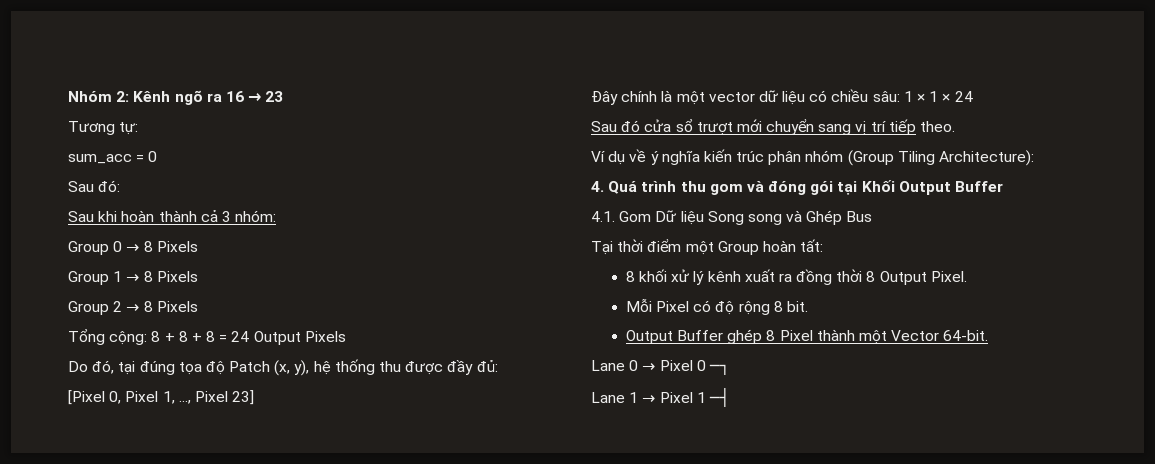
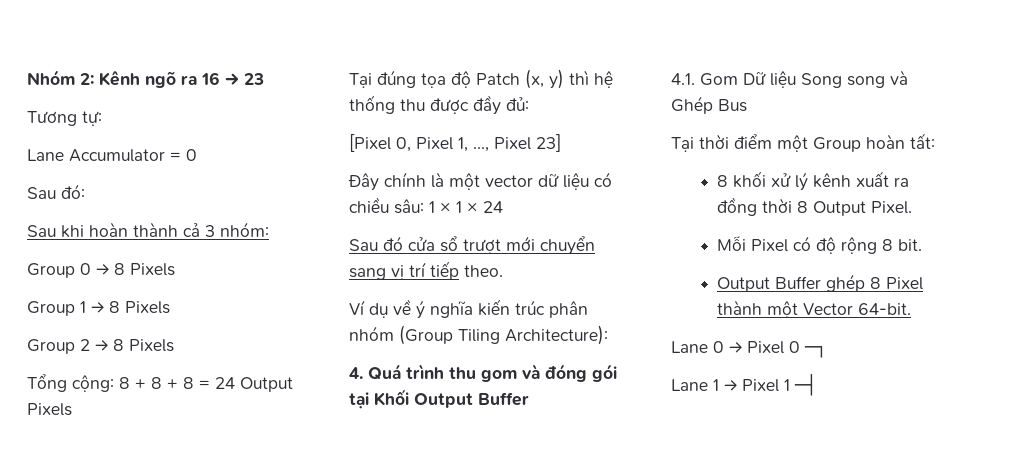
- sum_acc = 0
+ Lane Accumulator = 0
- Do đó, tại đúng tọa độ Patch (x, y), hệ thống thu được đầy đủ:
+ Tại đúng tọa độ Patch (x, y) thì hệ thống thu được đầy đủ:

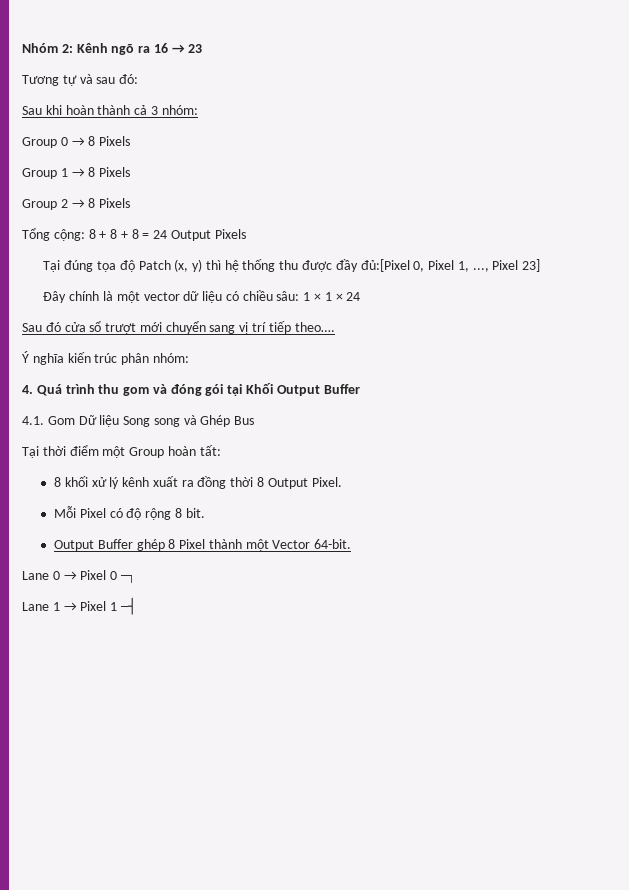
- Tương tự:
- Lane Accumulator = 0
- Sau đó:
+ Tương tự và sau đó:
- Tại đúng tọa độ Patch (x, y) thì hệ thống thu được đầy đủ:
- [Pixel 0, Pixel 1, ..., Pixel 23]
+ Tại đúng tọa độ Patch (x, y) thì hệ thống thu được đầy đủ:[Pixel 0, Pixel 1, ..., Pixel 23]
- Sau đó cửa sổ trượt mới chuyển sang vị trí tiếp theo.
- Ví dụ về ý nghĩa kiến trúc phân nhóm (Group Tiling Architecture):
+ Sau đó cửa sổ trượt mới chuyển sang vị trí tiếp theo….
+ Ý nghĩa kiến trúc phân nhóm:

